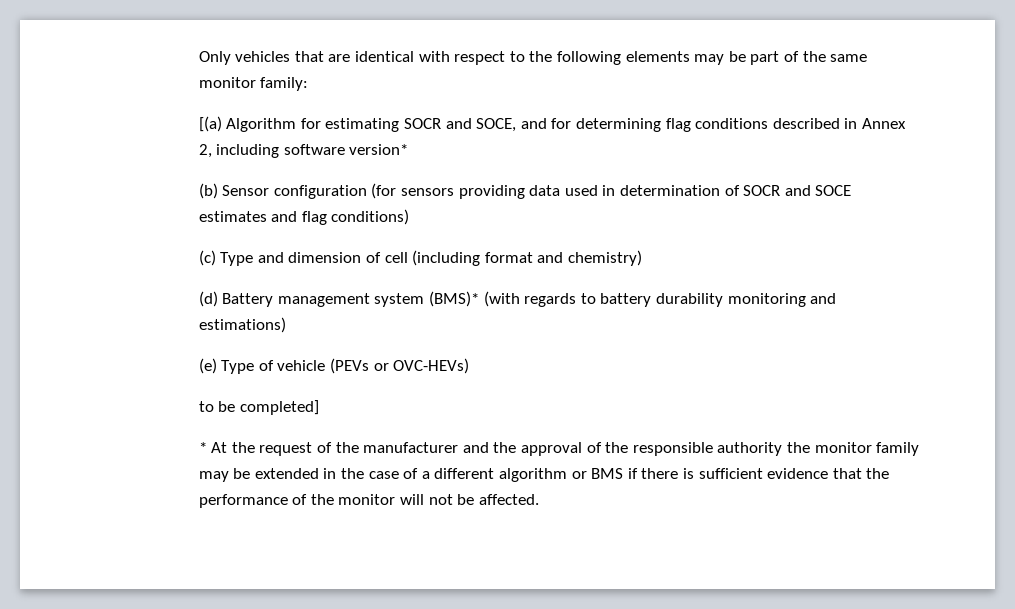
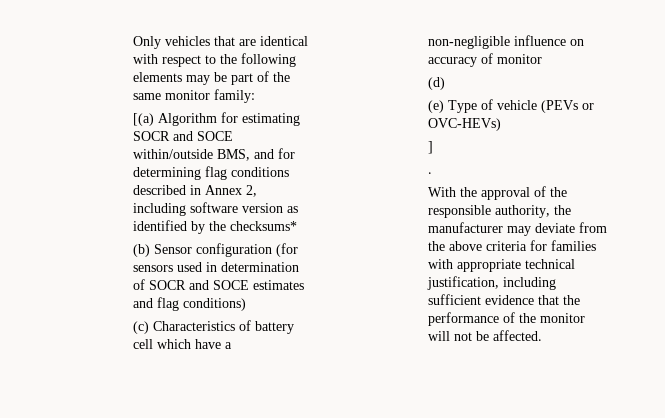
- [(a) Algorithm for estimating SOCR and SOCE, and for determining flag conditions described in Annex 2, including software version*
+ [(a) Algorithm for estimating SOCR and SOCE within/outside BMS, and for determining flag conditions described in Annex 2, including software version as identified by the checksums*
- (b) Sensor configuration (for sensors providing data used in determination of SOCR and SOCE estimates and flag conditions)
+ (b) Sensor configuration (for sensors used in determination of SOCR and SOCE estimates and flag conditions)
- (c) Type and dimension of cell (including format and chemistry)
- (d) Battery management system (BMS)* (with regards to battery durability monitoring and estimations)
+ (c) Characteristics of battery cell which have a non-negligible influence on accuracy of monitor
+ (d)
- to be completed]
- * At the request of the manufacturer and the approval of the responsible authority the monitor family may be extended in the case of a different algorithm or BMS if there is sufficient evidence that the performance of the monitor will not be affected.
+ ]
+ .
+ With the approval of the responsible authority, the manufacturer may deviate from the above criteria for families with appropriate technical justification, including sufficient evidence that the performance of the monitor will not be affected.

